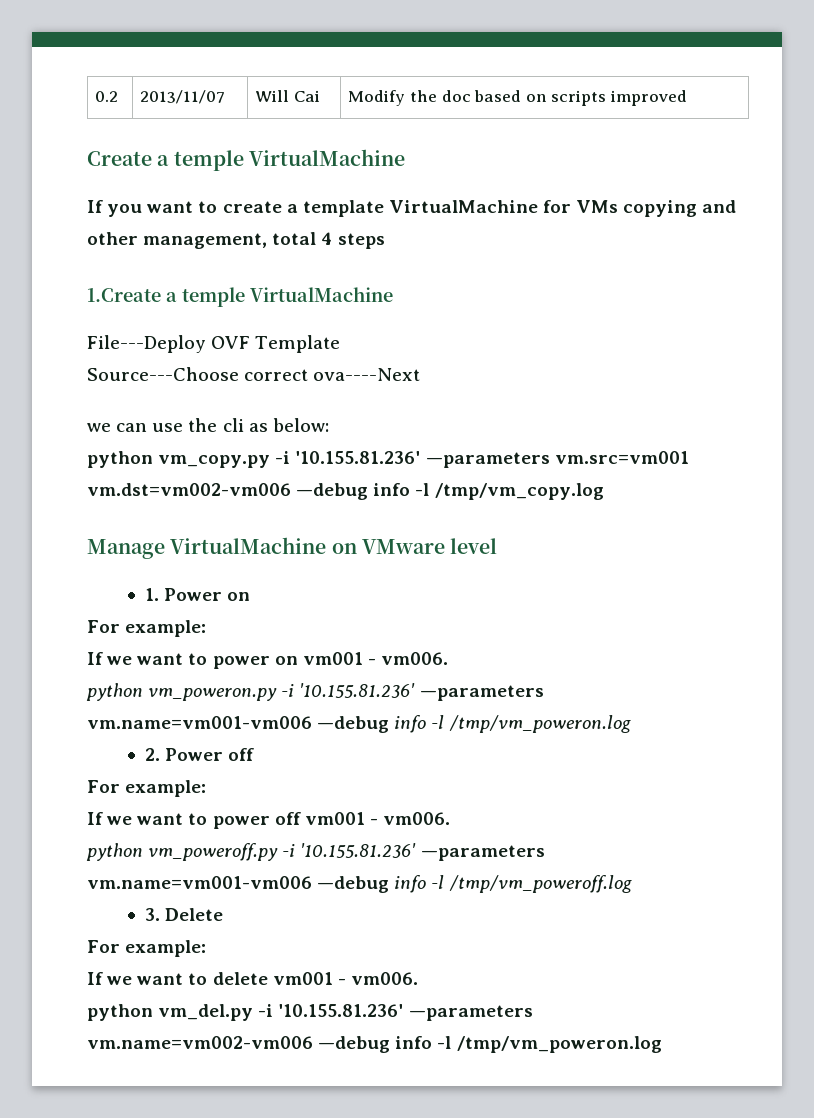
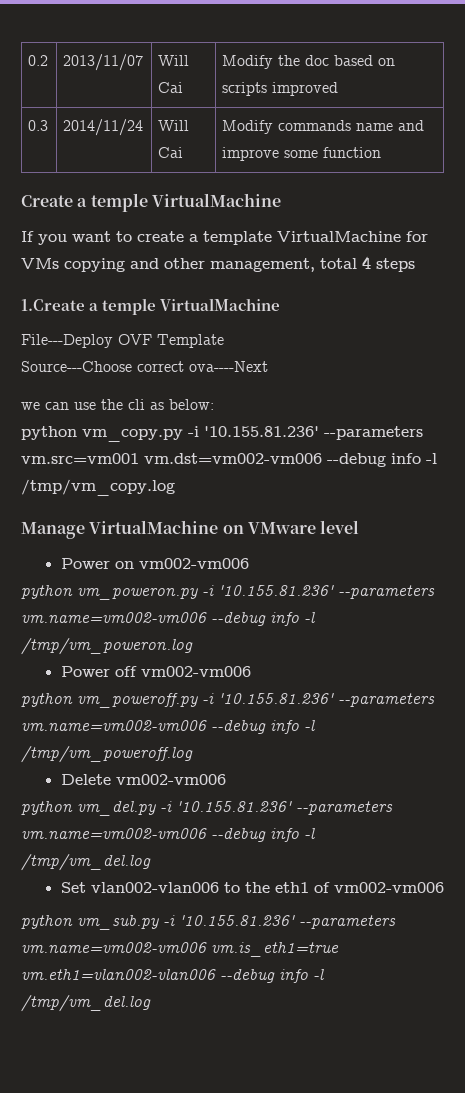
+ 0.3 | 2014/11/24 | Will Cai | Modify commands name and improve some function
- python vm_copy.py -i '10.155.81.236' —parameters vm.src=vm001 vm.dst=vm002-vm006 —debug info -l /tmp/vm_copy.log
+ python vm_copy.py -i '10.155.81.236' --parameters vm.src=vm001 vm.dst=vm002-vm006 --debug info -l /tmp/vm_copy.log
- 1. Power on
- For example:
- If we want to power on vm001 - vm006.
+ Power on vm002-vm006
- python vm_poweron.py -i '10.155.81.236' —parameters vm.name=vm001-vm006 —debug info -l /tmp/vm_poweron.log
+ python vm_poweron.py -i '10.155.81.236' --parameters vm.name=vm002-vm006 --debug info -l /tmp/vm_poweron.log
- 2. Power off
- For example:
- If we want to power off vm001 - vm006.
+ Power off vm002-vm006
- python vm_poweroff.py -i '10.155.81.236' —parameters vm.name=vm001-vm006 —debug info -l /tmp/vm_poweroff.log
+ python vm_poweroff.py -i '10.155.81.236' --parameters vm.name=vm002-vm006 --debug info -l /tmp/vm_poweroff.log
- 3. Delete
- For example:
- If we want to delete vm001 - vm006.
- python vm_del.py -i '10.155.81.236' —parameters vm.name=vm002-vm006 —debug info -l /tmp/vm_poweron.log
+ Delete vm002-vm006
+ python vm_del.py -i '10.155.81.236' --parameters vm.name=vm002-vm006 --debug info -l /tmp/vm_del.log
+ Set vlan002-vlan006 to the eth1 of vm002-vm006
+ python vm_sub.py -i '10.155.81.236' --parameters vm.name=vm002-vm006 vm.is_eth1=true vm.eth1=vlan002-vlan006 --debug info -l /tmp/vm_del.log

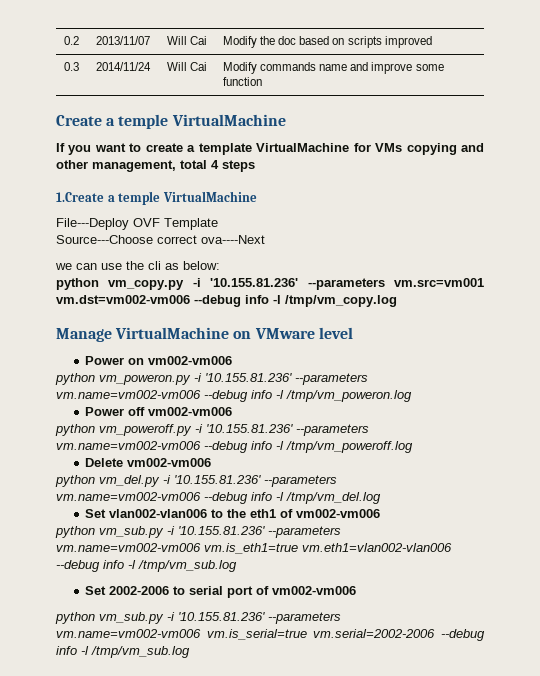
- python vm_sub.py -i '10.155.81.236' --parameters vm.name=vm002-vm006 vm.is_eth1=true vm.eth1=vlan002-vlan006 --debug info -l /tmp/vm_del.log
+ python vm_sub.py -i '10.155.81.236' --parameters vm.name=vm002-vm006 vm.is_eth1=true vm.eth1=vlan002-vlan006 --debug info -l /tmp/vm_sub.log
+ Set 2002-2006 to serial port of vm002-vm006
+ python vm_sub.py -i '10.155.81.236' --parameters vm.name=vm002-vm006 vm.is_serial=true vm.serial=2002-2006 --debug info -l /tmp/vm_sub.log

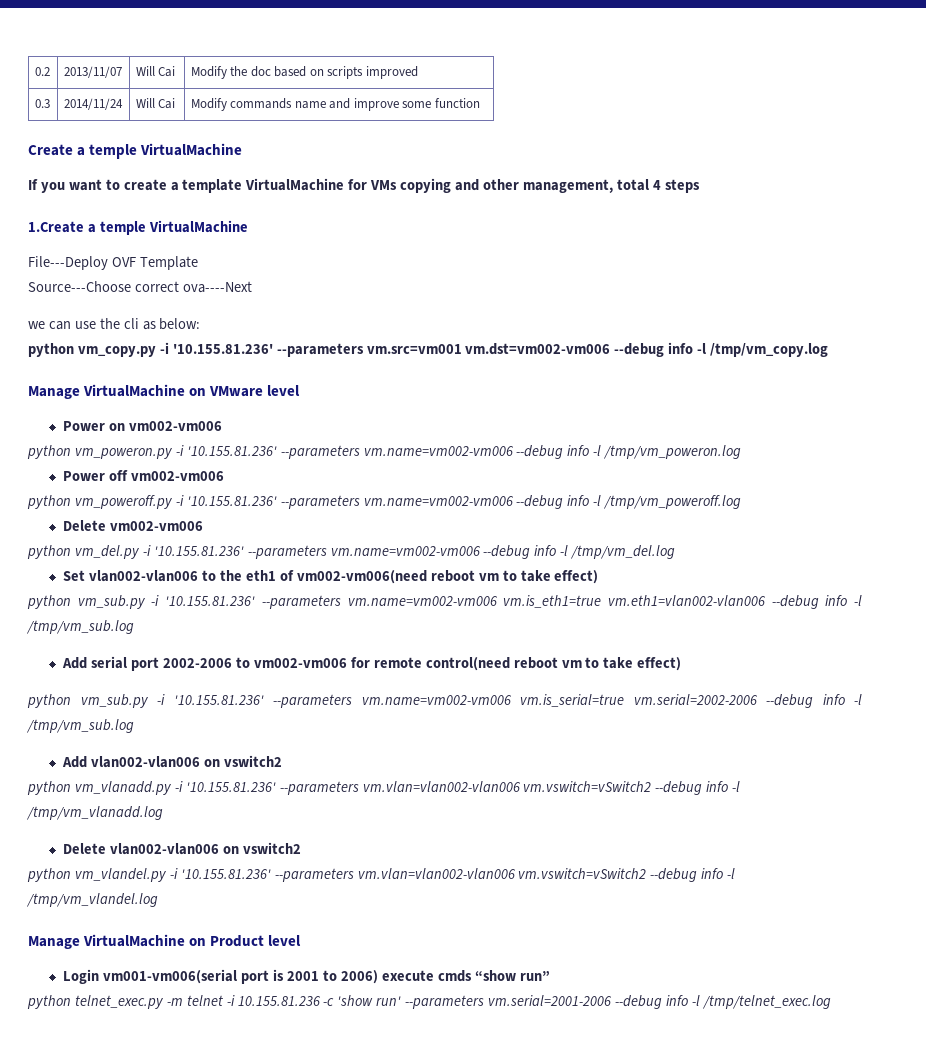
- Set vlan002-vlan006 to the eth1 of vm002-vm006
+ Set vlan002-vlan006 to the eth1 of vm002-vm006(need reboot vm to take effect)
- Set 2002-2006 to serial port of vm002-vm006
+ Add serial port 2002-2006 to vm002-vm006 for remote control(need reboot vm to take effect)
+ Add vlan002-vlan006 on vswitch2
+ python vm_vlanadd.py -i '10.155.81.236' --parameters vm.vlan=vlan002-vlan006 vm.vswitch=vSwitch2 --debug info -l /tmp/vm_vlanadd.log
+ Delete vlan002-vlan006 on vswitch2
+ python vm_vlandel.py -i '10.155.81.236' --parameters vm.vlan=vlan002-vlan006 vm.vswitch=vSwitch2 --debug info -l /tmp/vm_vlandel.log
+ Manage VirtualMachine on Product level
+ Login vm001-vm006(serial port is 2001 to 2006) execute cmds “show run”
+ python telnet_exec.py -m telnet -i 10.155.81.236 -c 'show run' --parameters vm.serial=2001-2006 --debug info -l /tmp/telnet_exec.log

